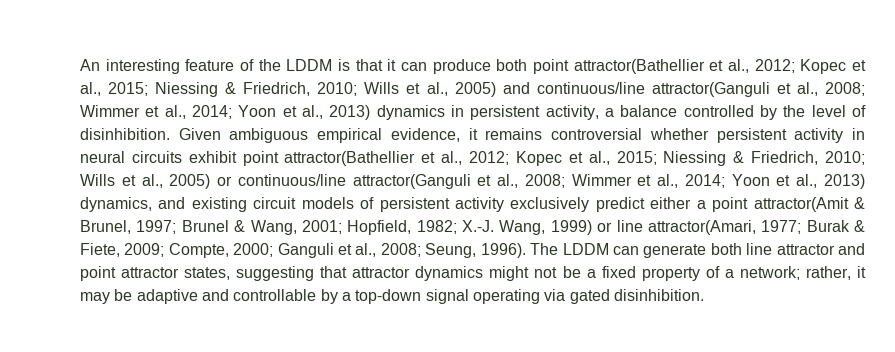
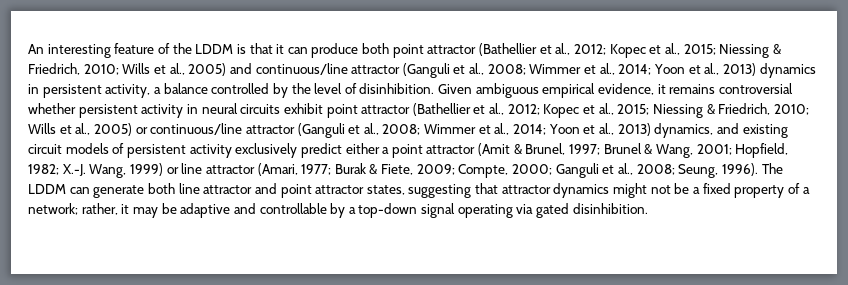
- An interesting feature of the LDDM is that it can produce both point attractor(Bathellier et al., 2012; Kopec et al., 2015; Niessing & Friedrich, 2010; Wills et al., 2005) and continuous/line attractor(Ganguli et al., 2008; Wimmer et al., 2014; Yoon et al., 2013) dynamics in persistent activity, a balance controlled by the level of disinhibition.
+ An interesting feature of the LDDM is that it can produce both point attractor (Bathellier et al., 2012; Kopec et al., 2015; Niessing & Friedrich, 2010; Wills et al., 2005) and continuous/line attractor (Ganguli et al., 2008; Wimmer et al., 2014; Yoon et al., 2013) dynamics in persistent activity, a balance controlled by the level of disinhibition.
- Given ambiguous empirical evidence, it remains controversial whether persistent activity in neural circuits exhibit point attractor(Bathellier et al., 2012;
+ Given ambiguous empirical evidence, it remains controversial whether persistent activity in neural circuits exhibit point attractor (Bathellier et al., 2012;
- Wills et al., 2005) or continuous/line attractor(Ganguli et al., 2008;
+ Wills et al., 2005) or continuous/line attractor (Ganguli et al., 2008;
- Yoon et al., 2013) dynamics, and existing circuit models of persistent activity exclusively predict either a point attractor(Amit & Brunel, 1997;
+ Yoon et al., 2013) dynamics, and existing circuit models of persistent activity exclusively predict either a point attractor (Amit & Brunel, 1997;
- X.-J. Wang, 1999) or line attractor(Amari, 1977;
+ X.-J. Wang, 1999) or line attractor (Amari, 1977;

